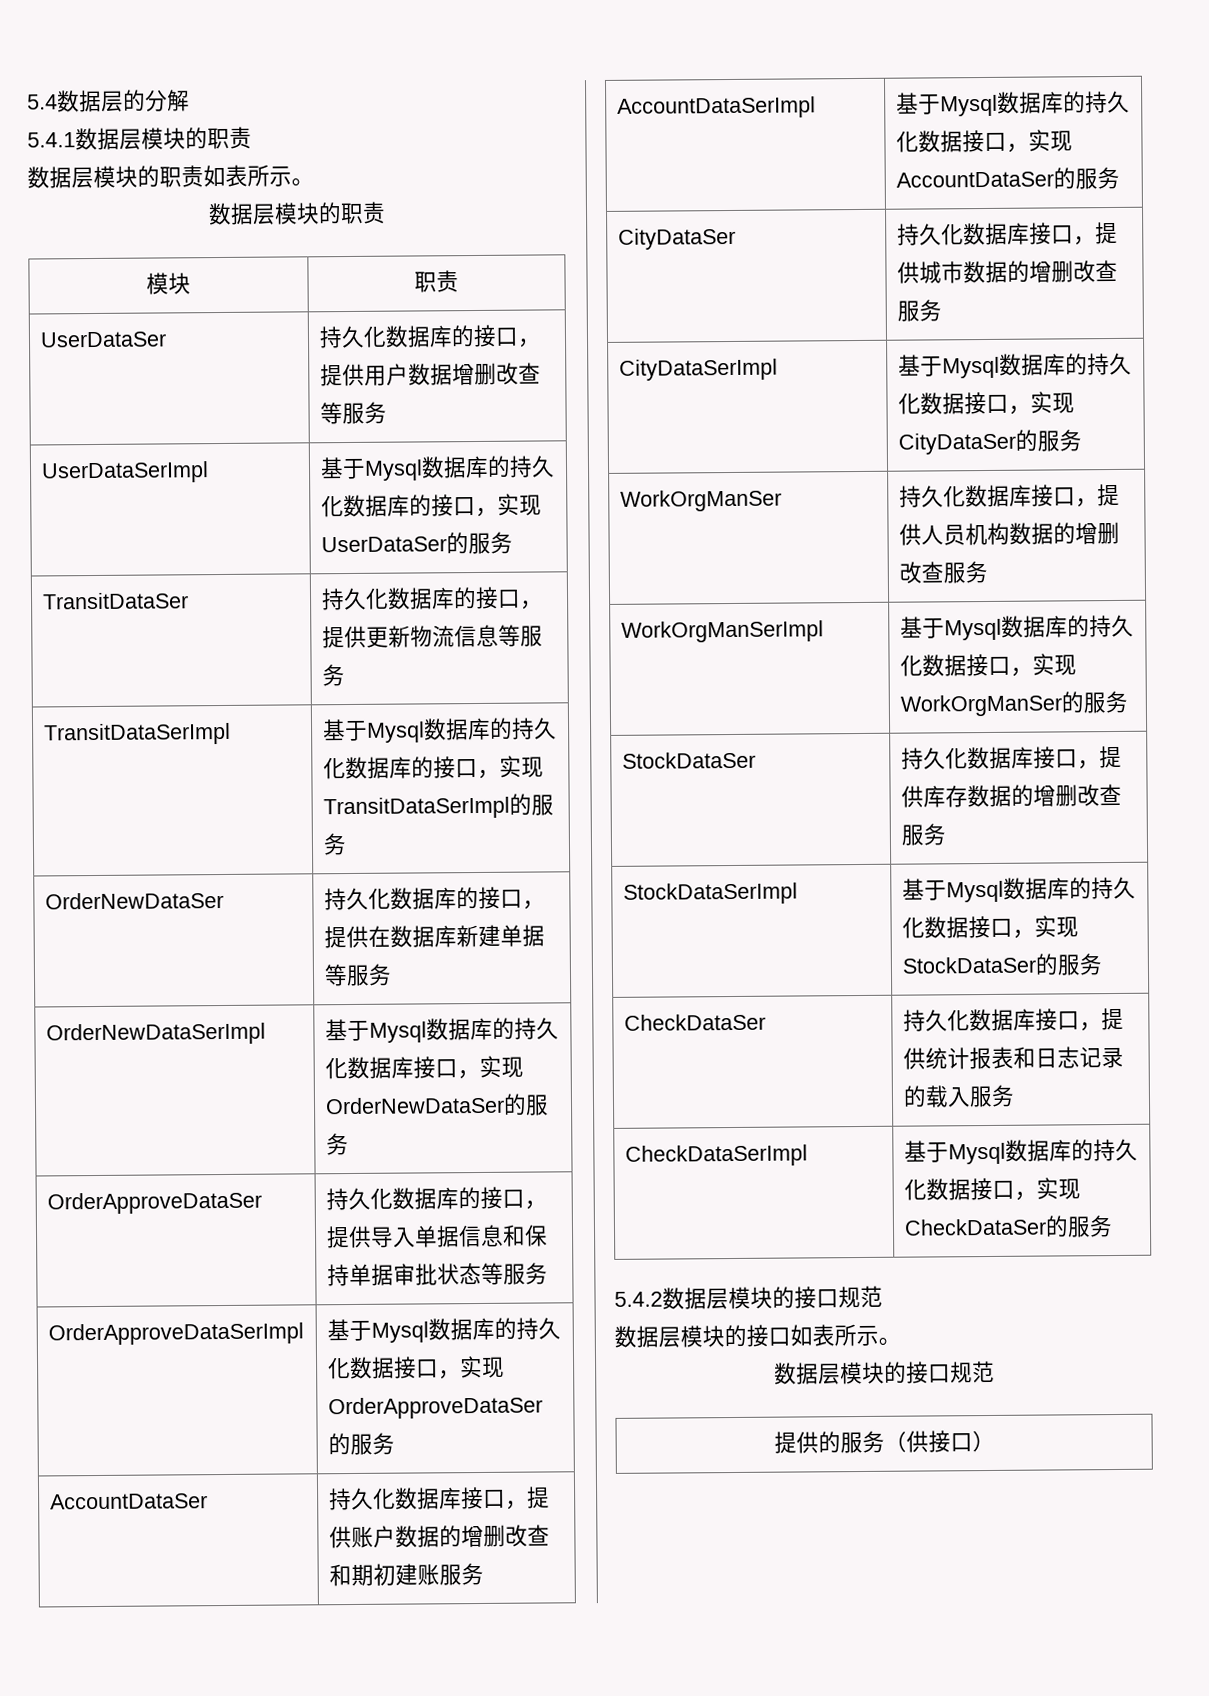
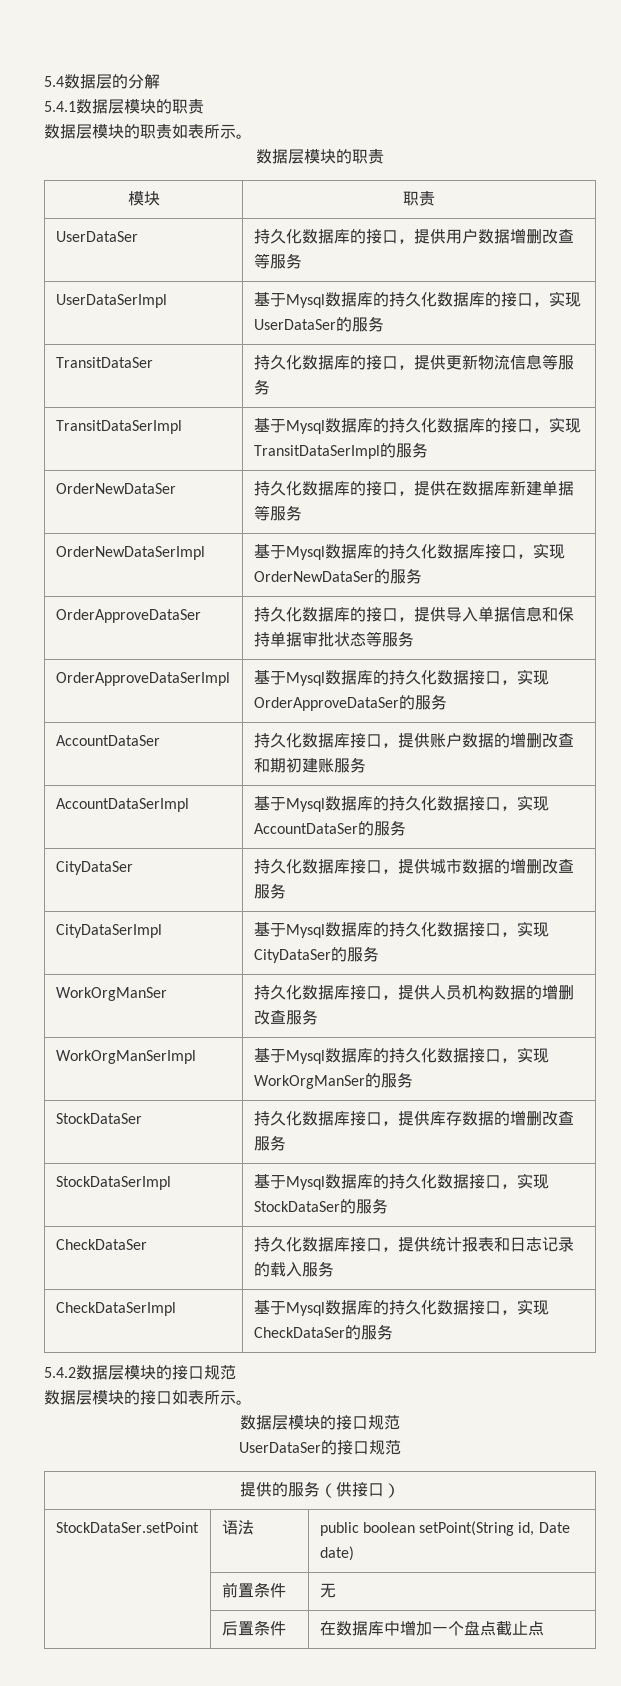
+ UserDataSer的接口规范
+ StockDataSer.setPoint | 语法 | public boolean setPoint(String id, Date date)
+ | 前置条件 | 无
+ | 后置条件 | 在数据库中增加一个盘点截止点

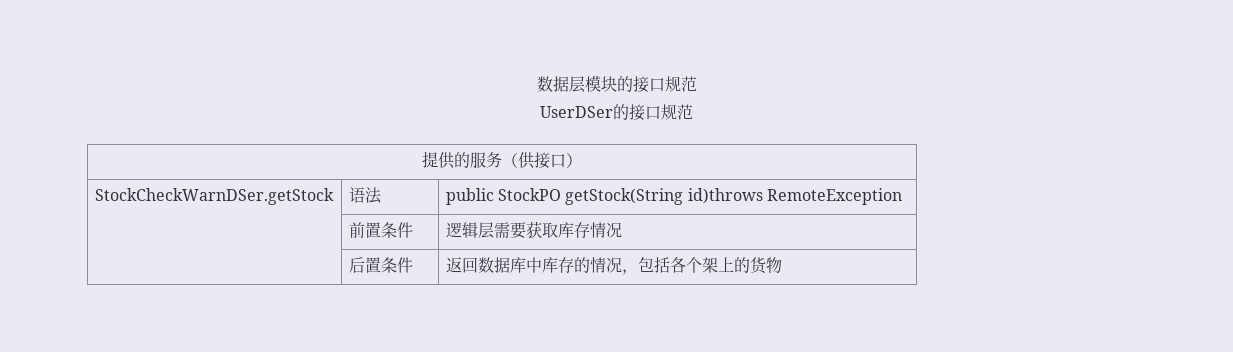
- 5.4数据层的分解
- 5.4.1数据层模块的职责
- 数据层模块的职责如表所示。
- 数据层模块的职责
- 模块 | 职责
- UserDataSer | 持久化数据库的接口，提供用户数据增删改查等服务
- UserDataSerImpl | 基于Mysql数据库的持久化数据库的接口，实现UserDataSer的服务
- TransitDataSer | 持久化数据库的接口，提供更新物流信息等服务
- TransitDataSerImpl | 基于Mysql数据库的持久化数据库的接口，实现TransitDataSerImpl的服务
- OrderNewDataSer | 持久化数据库的接口，提供在数据库新建单据等服务
- OrderNewDataSerImpl | 基于Mysql数据库的持久化数据库接口，实现OrderNewDataSer的服务
- OrderApproveDataSer | 持久化数据库的接口，提供导入单据信息和保持单据审批状态等服务
- OrderApproveDataSerImpl | 基于Mysql数据库的持久化数据接口，实现OrderApproveDataSer的服务
- AccountDataSer | 持久化数据库接口，提供账户数据的增删改查和期初建账服务
- AccountDataSerImpl | 基于Mysql数据库的持久化数据接口，实现AccountDataSer的服务
- CityDataSer | 持久化数据库接口，提供城市数据的增删改查服务
- CityDataSerImpl | 基于Mysql数据库的持久化数据接口，实现CityDataSer的服务
- WorkOrgManSer | 持久化数据库接口，提供人员机构数据的增删改查服务
- WorkOrgManSerImpl | 基于Mysql数据库的持久化数据接口，实现WorkOrgManSer的服务
- StockDataSer | 持久化数据库接口，提供库存数据的增删改查服务
- StockDataSerImpl | 基于Mysql数据库的持久化数据接口，实现StockDataSer的服务
- CheckDataSer | 持久化数据库接口，提供统计报表和日志记录的载入服务
- CheckDataSerImpl | 基于Mysql数据库的持久化数据接口，实现CheckDataSer的服务
- 5.4.2数据层模块的接口规范
- 数据层模块的接口如表所示。
  数据层模块的接口规范
- UserDataSer的接口规范
+ UserDSer的接口规范
- StockDataSer.setPoint | 语法 | public boolean setPoint(String id, Date date)
- | 前置条件 | 无
+ StockCheckWarnDSer.getStock | 语法 | public StockPO getStock(String id)throws RemoteException
+ | 前置条件 | 逻辑层需要获取库存情况
- | 后置条件 | 在数据库中增加一个盘点截止点
+ | 后置条件 | 返回数据库中库存的情况，包括各个架上的货物

